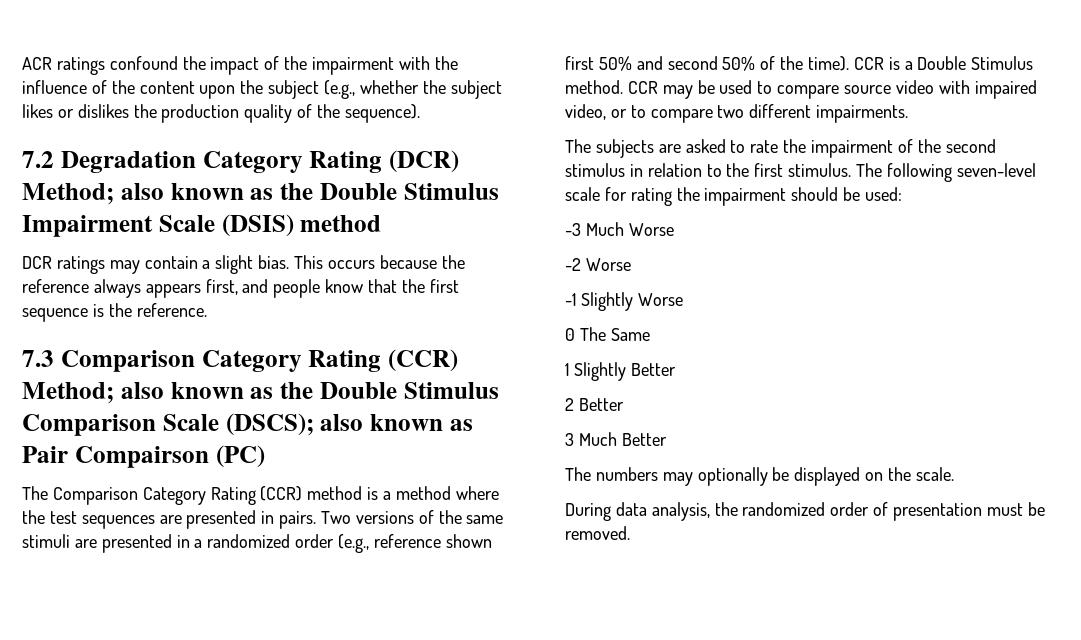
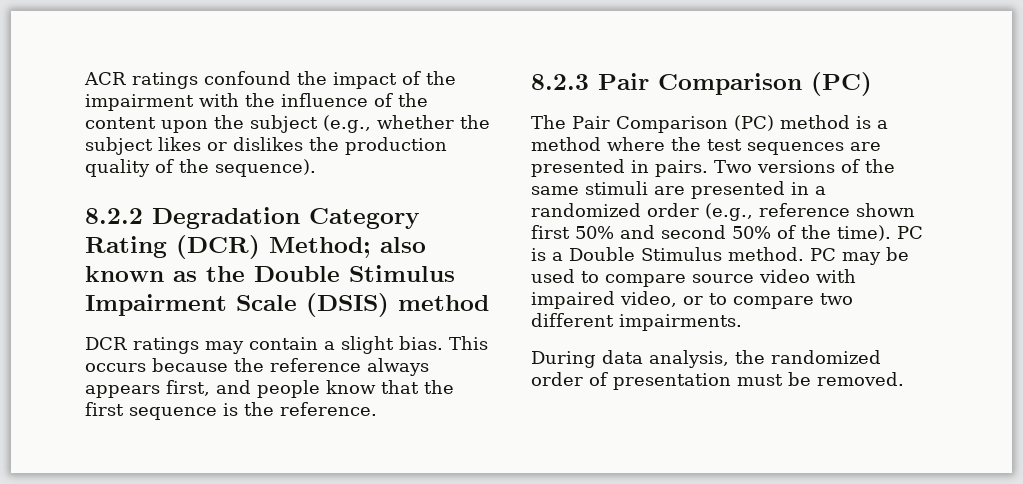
- 7.2 Degradation Category Rating (DCR) Method; also known as the Double Stimulus Impairment Scale (DSIS) method
+ 8.2.2 Degradation Category Rating (DCR) Method; also known as the Double Stimulus Impairment Scale (DSIS) method
- 7.3 Comparison Category Rating (CCR) Method; also known as the Double Stimulus Comparison Scale (DSCS); also known as Pair Compairson (PC)
- The Comparison Category Rating (CCR) method is a method where the test sequences are presented in pairs.
+ 8.2.3 Pair Comparison (PC)
+ The Pair Comparison (PC) method is a method where the test sequences are presented in pairs.
- CCR is a Double Stimulus method.
+ PC is a Double Stimulus method.
- CCR may be used to compare source video with impaired video, or to compare two different impairments.
+ PC may be used to compare source video with impaired video, or to compare two different impairments.
- The subjects are asked to rate the impairment of the second stimulus in relation to the first stimulus. The following seven-level scale for rating the impairment should be used:
- -3 Much Worse
- -2 Worse
- -1 Slightly Worse
- 0 The Same
- 1 Slightly Better
- 2 Better
- 3 Much Better
- The numbers may optionally be displayed on the scale.

